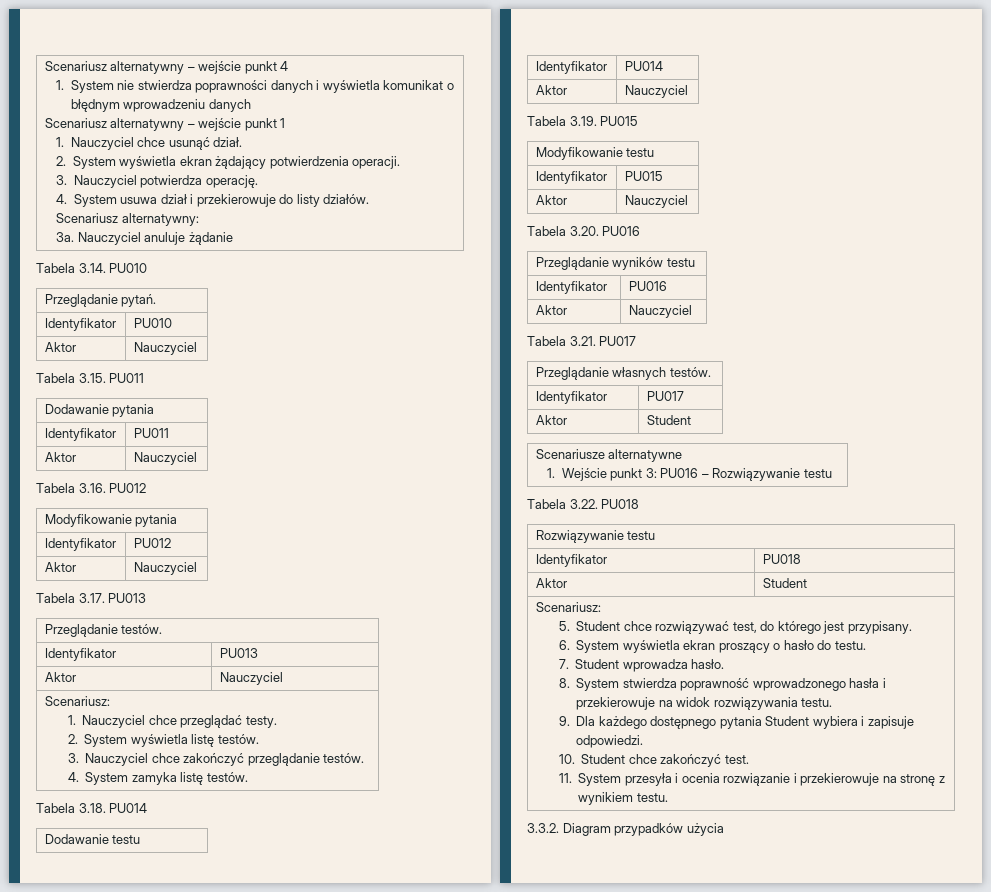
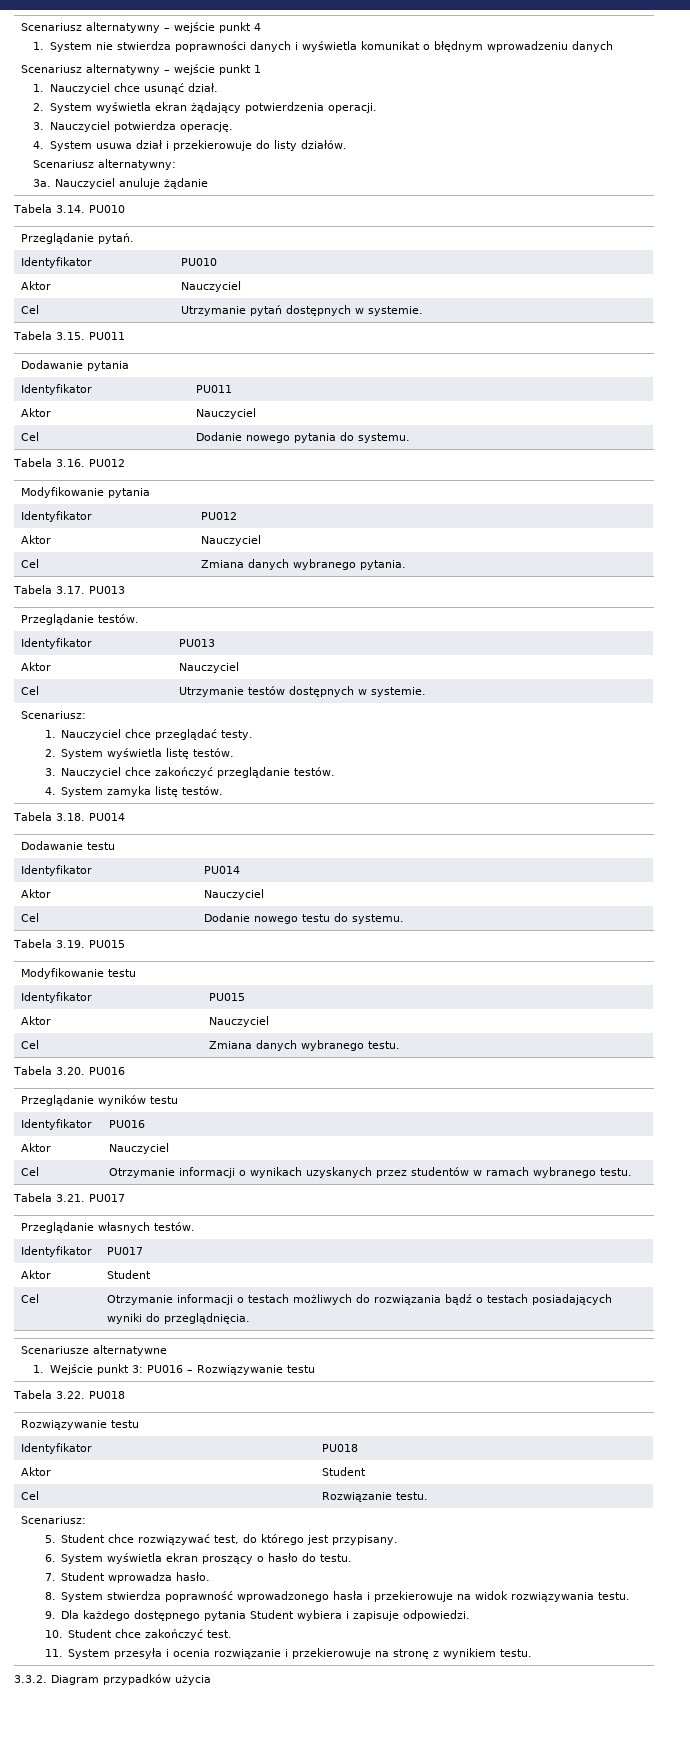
+ Cel | Utrzymanie pytań dostępnych w systemie.
+ Cel | Dodanie nowego pytania do systemu.
+ Cel | Zmiana danych wybranego pytania.
+ Cel | Utrzymanie testów dostępnych w systemie.
+ Cel | Dodanie nowego testu do systemu.
+ Cel | Zmiana danych wybranego testu.
+ Cel | Otrzymanie informacji o wynikach uzyskanych przez studentów w ramach wybranego testu.
+ Cel | Otrzymanie informacji o testach możliwych do rozwiązania bądź o testach posiadających wyniki do przeglądnięcia.
+ Cel | Rozwiązanie testu.

